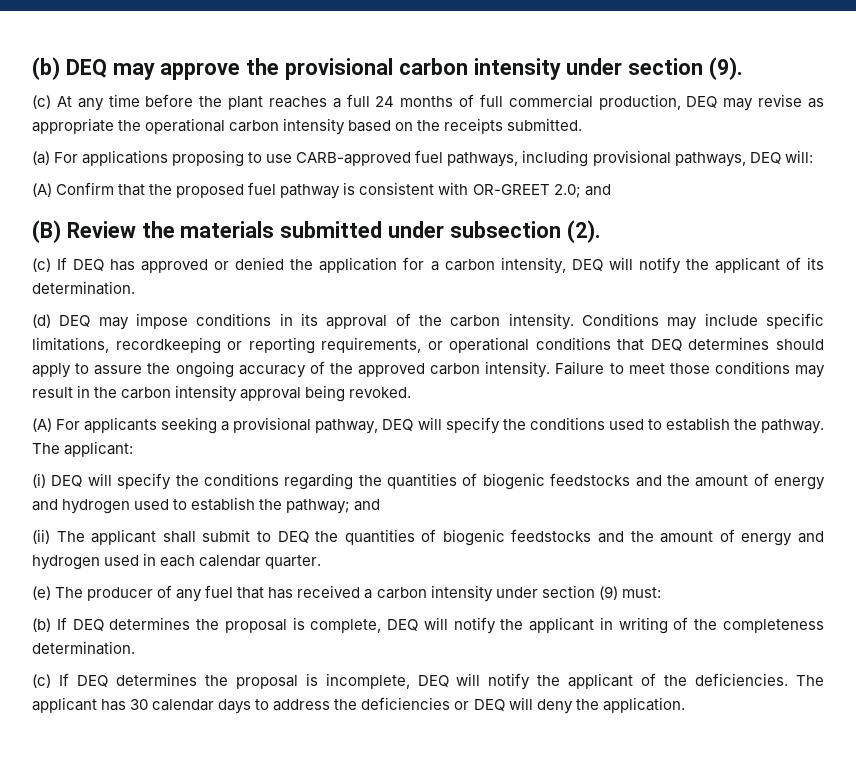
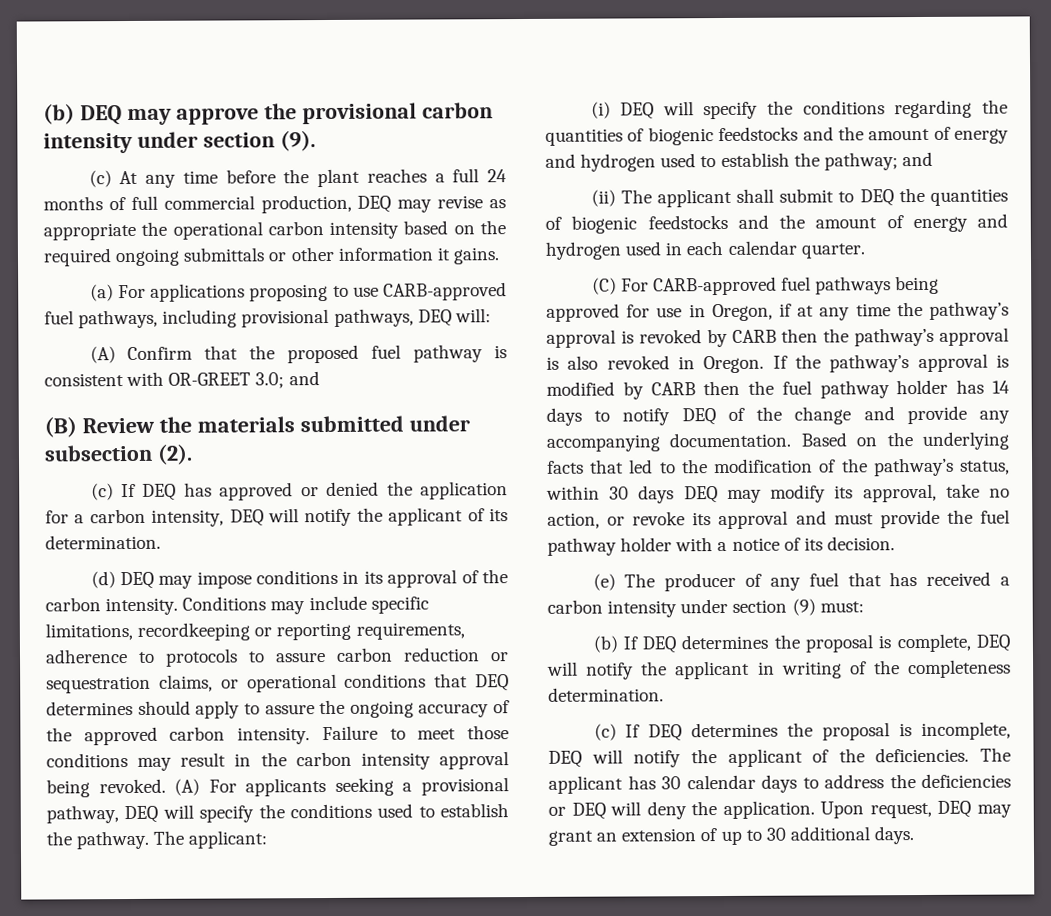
- (c) At any time before the plant reaches a full 24 months of full commercial production, DEQ may revise as appropriate the operational carbon intensity based on the receipts submitted.
+ (c) At any time before the plant reaches a full 24 months of full commercial production, DEQ may revise as appropriate the operational carbon intensity based on the required ongoing submittals or other information it gains.
- (A) Confirm that the proposed fuel pathway is consistent with OR-GREET 2.0; and
+ (A) Confirm that the proposed fuel pathway is consistent with OR-GREET 3.0; and
- Conditions may include specific limitations, recordkeeping or reporting requirements, or operational conditions that DEQ determines should apply to assure the ongoing accuracy of the approved carbon intensity.
+ Conditions may include specific limitations, recordkeeping or reporting requirements, adherence to protocols to assure carbon reduction or sequestration claims, or operational conditions that DEQ determines should apply to assure the ongoing accuracy of the approved carbon intensity.
- Failure to meet those conditions may result in the carbon intensity approval being revoked.
- (A) For applicants seeking a provisional pathway, DEQ will specify the conditions used to establish the pathway.
+ Failure to meet those conditions may result in the carbon intensity approval being revoked. (A) For applicants seeking a provisional pathway, DEQ will specify the conditions used to establish the pathway.
+ (C) For CARB-approved fuel pathways being approved for use in Oregon, if at any time the pathway’s approval is revoked by CARB then the pathway’s approval is also revoked in Oregon. If the pathway’s approval is modified by CARB then the fuel pathway holder has 14 days to notify DEQ of the change and provide any accompanying documentation. Based on the underlying facts that led to the modification of the pathway’s status, within 30 days DEQ may modify its approval, take no action, or revoke its approval and must provide the fuel pathway holder with a notice of its decision.
+ Upon request, DEQ may grant an extension of up to 30 additional days.

